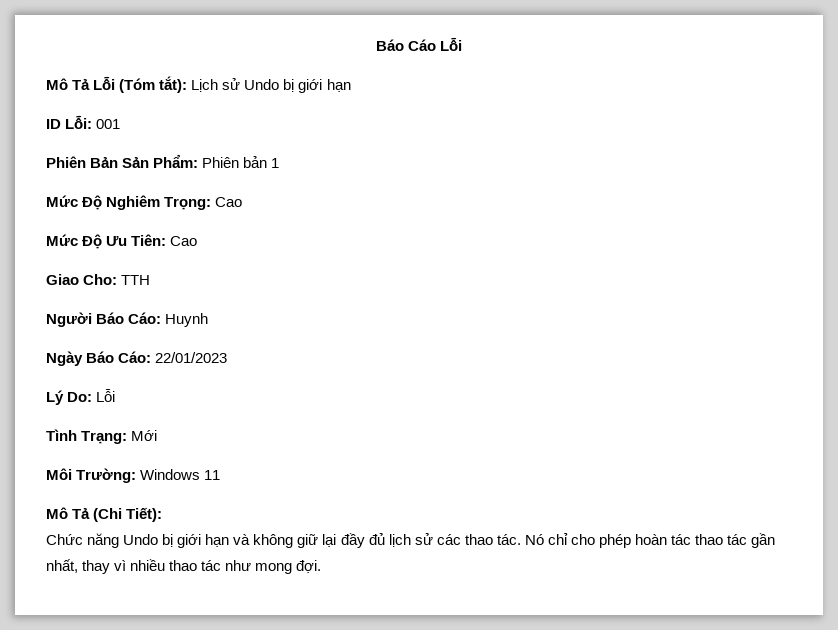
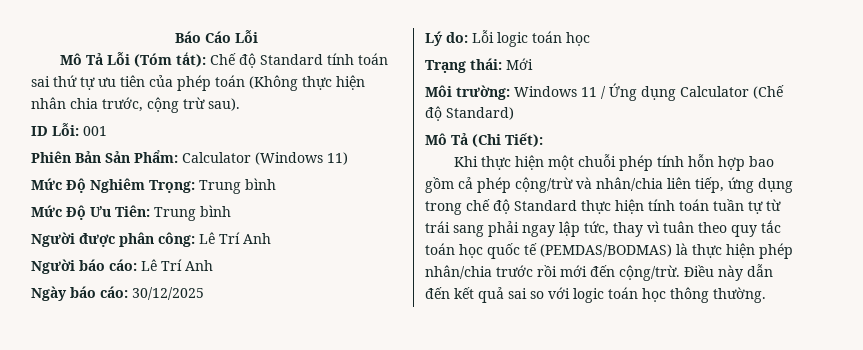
- Mô Tả Lỗi (Tóm tắt): Lịch sử Undo bị giới hạn
+ Mô Tả Lỗi (Tóm tắt): Chế độ Standard tính toán sai thứ tự ưu tiên của phép toán (Không thực hiện nhân chia trước, cộng trừ sau).
- Phiên Bản Sản Phẩm: Phiên bản 1
+ Phiên Bản Sản Phẩm: Calculator (Windows 11)
- Mức Độ Nghiêm Trọng: Cao
+ Mức Độ Nghiêm Trọng: Trung bình
- Mức Độ Ưu Tiên: Cao
- Giao Cho: TTH
- Người Báo Cáo: Huynh
- Ngày Báo Cáo: 22/01/2023
+ Mức Độ Ưu Tiên: Trung bình
+ Người được phân công: Lê Trí Anh
+ Người báo cáo: Lê Trí Anh
+ Ngày báo cáo: 30/12/2025
- Lý Do: Lỗi
- Tình Trạng: Mới
+ Lý do: Lỗi logic toán học
+ Trạng thái: Mới
- Môi Trường: Windows 11
+ Môi trường: Windows 11 / Ứng dụng Calculator (Chế độ Standard)
  Mô Tả (Chi Tiết):
- Chức năng Undo bị giới hạn và không giữ lại đầy đủ lịch sử các thao tác. Nó chỉ cho phép hoàn tác thao tác gần nhất, thay vì nhiều thao tác như mong đợi.
+ Khi thực hiện một chuỗi phép tính hỗn hợp bao gồm cả phép cộng/trừ và nhân/chia liên tiếp, ứng dụng trong chế độ Standard thực hiện tính toán tuần tự từ trái sang phải ngay lập tức, thay vì tuân theo quy tắc toán học quốc tế (PEMDAS/BODMAS) là thực hiện phép nhân/chia trước rồi mới đến cộng/trừ. Điều này dẫn đến kết quả sai so với logic toán học thông thường.

